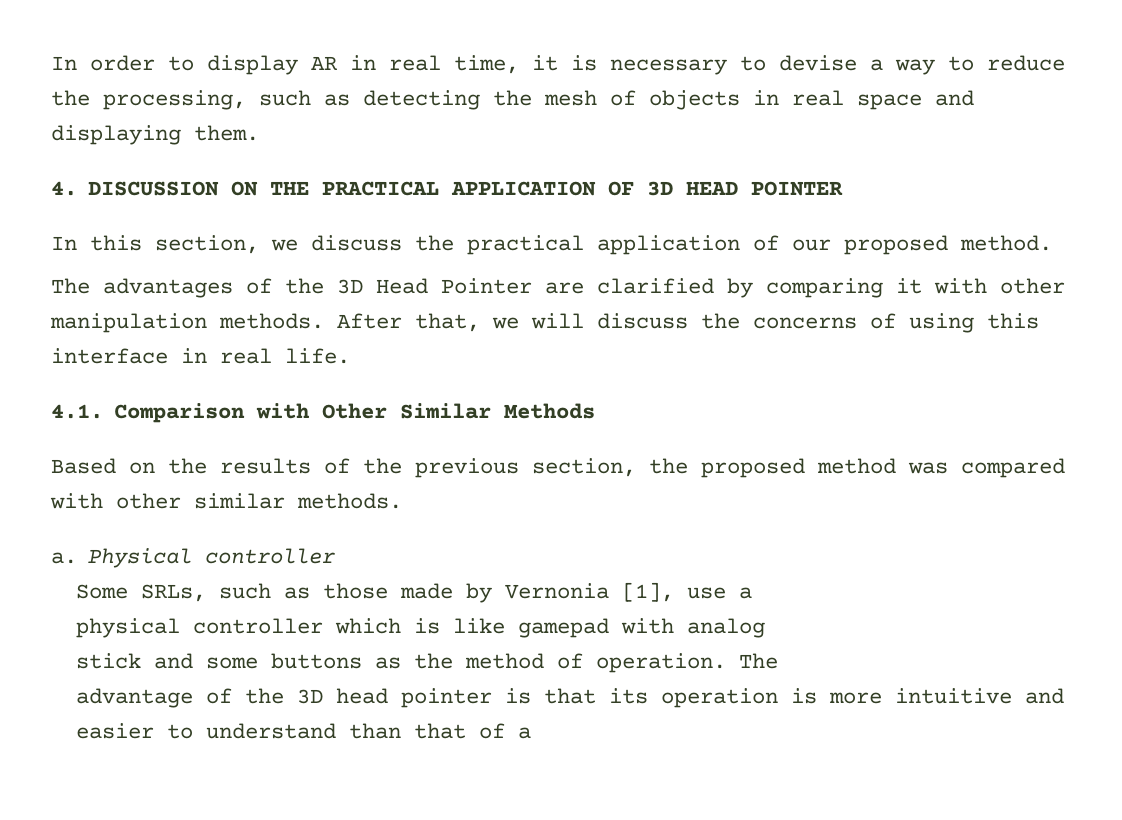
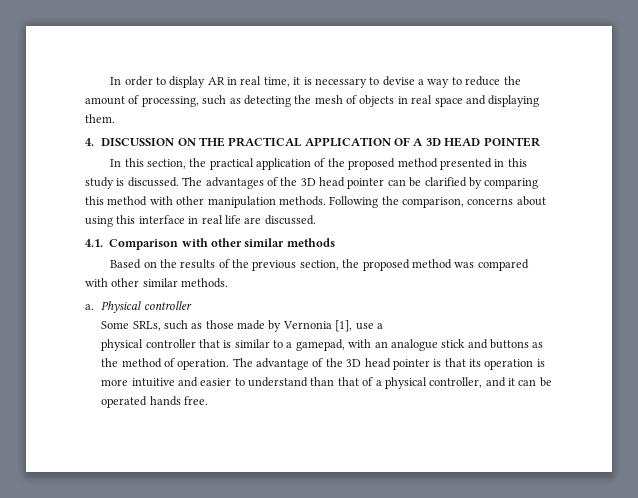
- In order to display AR in real time, it is necessary to devise a way to reduce the processing, such as detecting the mesh of objects in real space and displaying them.
+ In order to display AR in real time, it is necessary to devise a way to reduce the amount of processing, such as detecting the mesh of objects in real space and displaying them.
- 4. DISCUSSION ON THE PRACTICAL APPLICATION OF 3D HEAD POINTER
+ 4. DISCUSSION ON THE PRACTICAL APPLICATION OF A 3D HEAD POINTER
- In this section, we discuss the practical application of our proposed method.
- The advantages of the 3D Head Pointer are clarified by comparing it with other manipulation methods.
+ In this section, the practical application of the proposed method presented in this study is discussed. The advantages of the 3D head pointer can be clarified by comparing this method with other manipulation methods.
- After that, we will discuss the concerns of using this interface in real life.
+ Following the comparison, concerns about using this interface in real life are discussed.
- 4.1. Comparison with Other Similar Methods
+ 4.1. Comparison with other similar methods
- physical controller which is like gamepad with analog
- stick and some buttons as the method of operation. The
- advantage of the 3D head pointer is that its operation is more intuitive and easier to understand than that of a
+ physical controller that is similar to a gamepad, with an analogue stick and buttons as the method of operation. The advantage of the 3D head pointer is that its operation is more intuitive and easier to understand than that of a physical controller, and it can be operated hands free.

